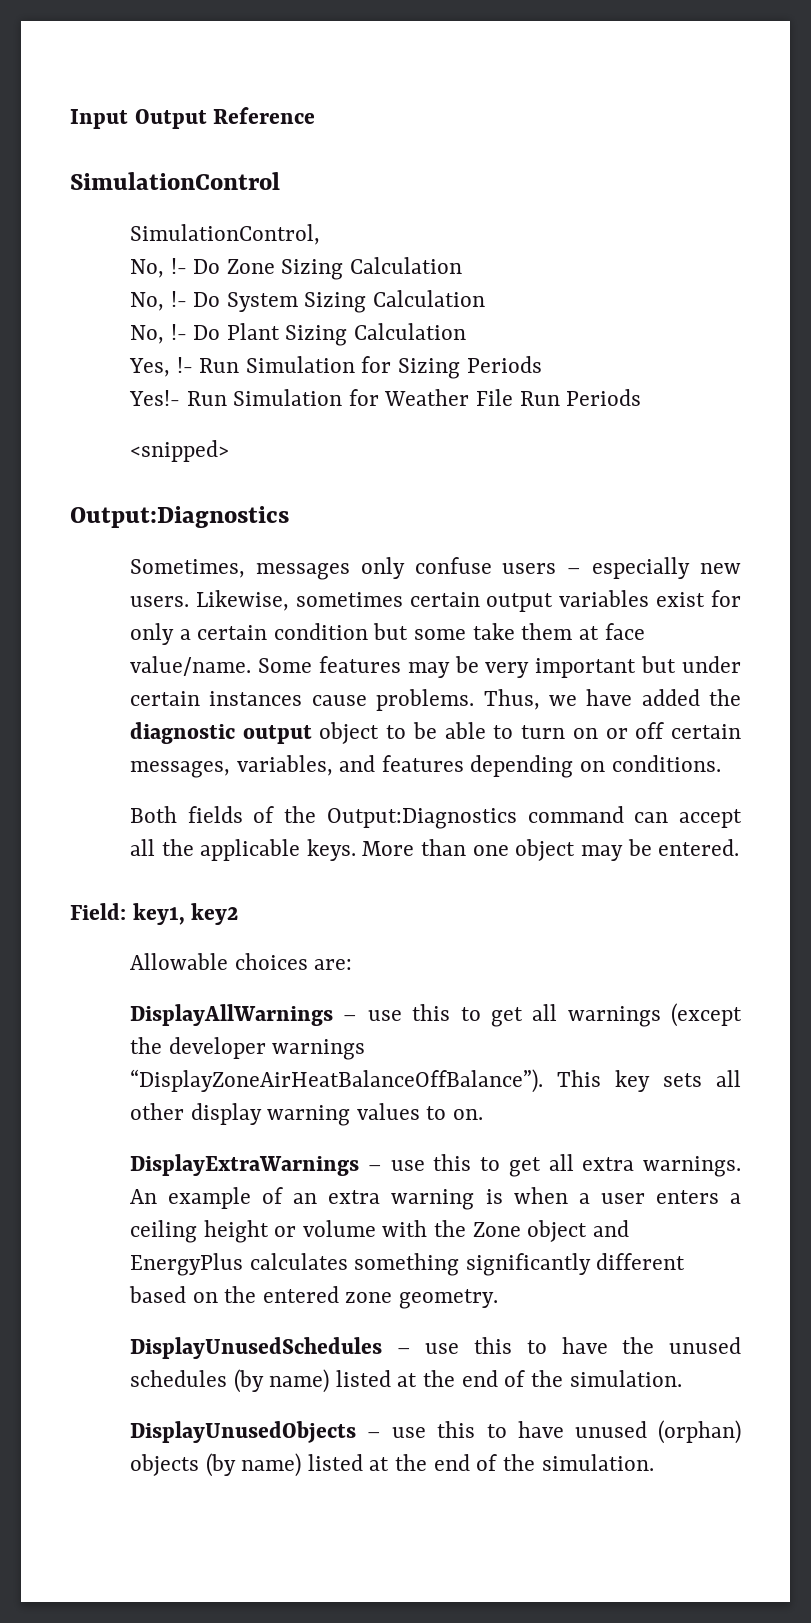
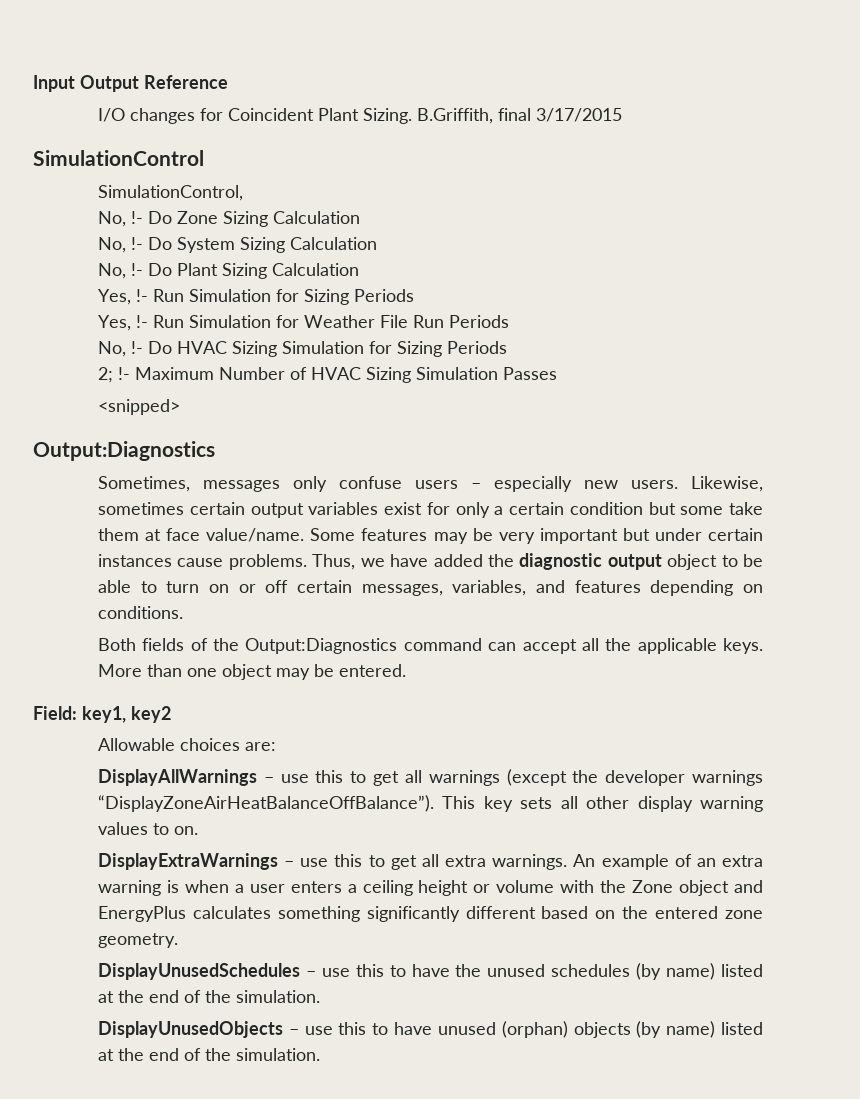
+ I/O changes for Coincident Plant Sizing. B.Griffith, final 3/17/2015
- Yes!- Run Simulation for Weather File Run Periods
+ Yes, !- Run Simulation for Weather File Run Periods
+ No, !- Do HVAC Sizing Simulation for Sizing Periods
+ 2; !- Maximum Number of HVAC Sizing Simulation Passes

